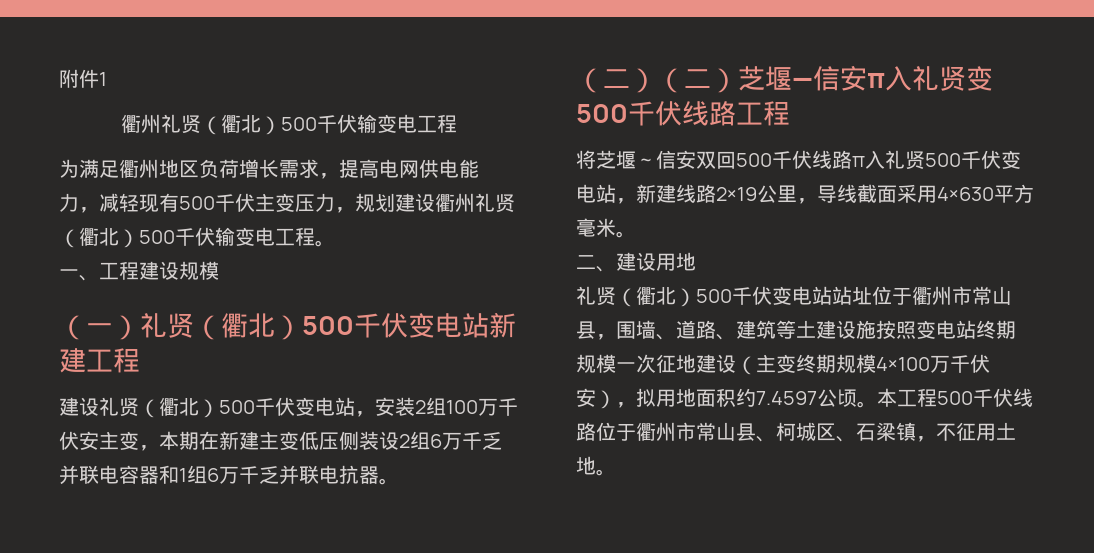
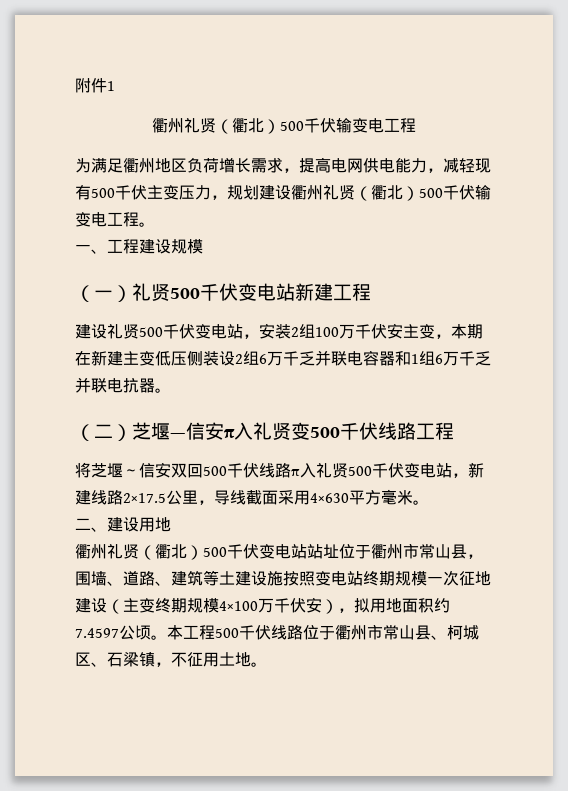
- （一）礼贤（衢北）500千伏变电站新建工程
+ （一）礼贤500千伏变电站新建工程
- 建设礼贤（衢北）500千伏变电站，安装2组100万千伏安主变，本期在新建主变低压侧装设2组6万千乏并联电容器和1组6万千乏并联电抗器。
+ 建设礼贤500千伏变电站，安装2组100万千伏安主变，本期在新建主变低压侧装设2组6万千乏并联电容器和1组6万千乏并联电抗器。
- （二）（二）芝堰—信安π入礼贤变500千伏线路工程
+ （二）芝堰—信安π入礼贤变500千伏线路工程
- 将芝堰～信安双回500千伏线路π入礼贤500千伏变电站，新建线路2×19公里，导线截面采用4×630平方毫米。
+ 将芝堰～信安双回500千伏线路π入礼贤500千伏变电站，新建线路2×17.5公里，导线截面采用4×630平方毫米。
- 礼贤（衢北）500千伏变电站站址位于衢州市常山县，围墙、道路、建筑等土建设施按照变电站终期规模一次征地建设（主变终期规模4×100万千伏安），拟用地面积约7.4597公顷。
+ 衢州礼贤（衢北）500千伏变电站站址位于衢州市常山县，围墙、道路、建筑等土建设施按照变电站终期规模一次征地建设（主变终期规模4×100万千伏安），拟用地面积约7.4597公顷。

